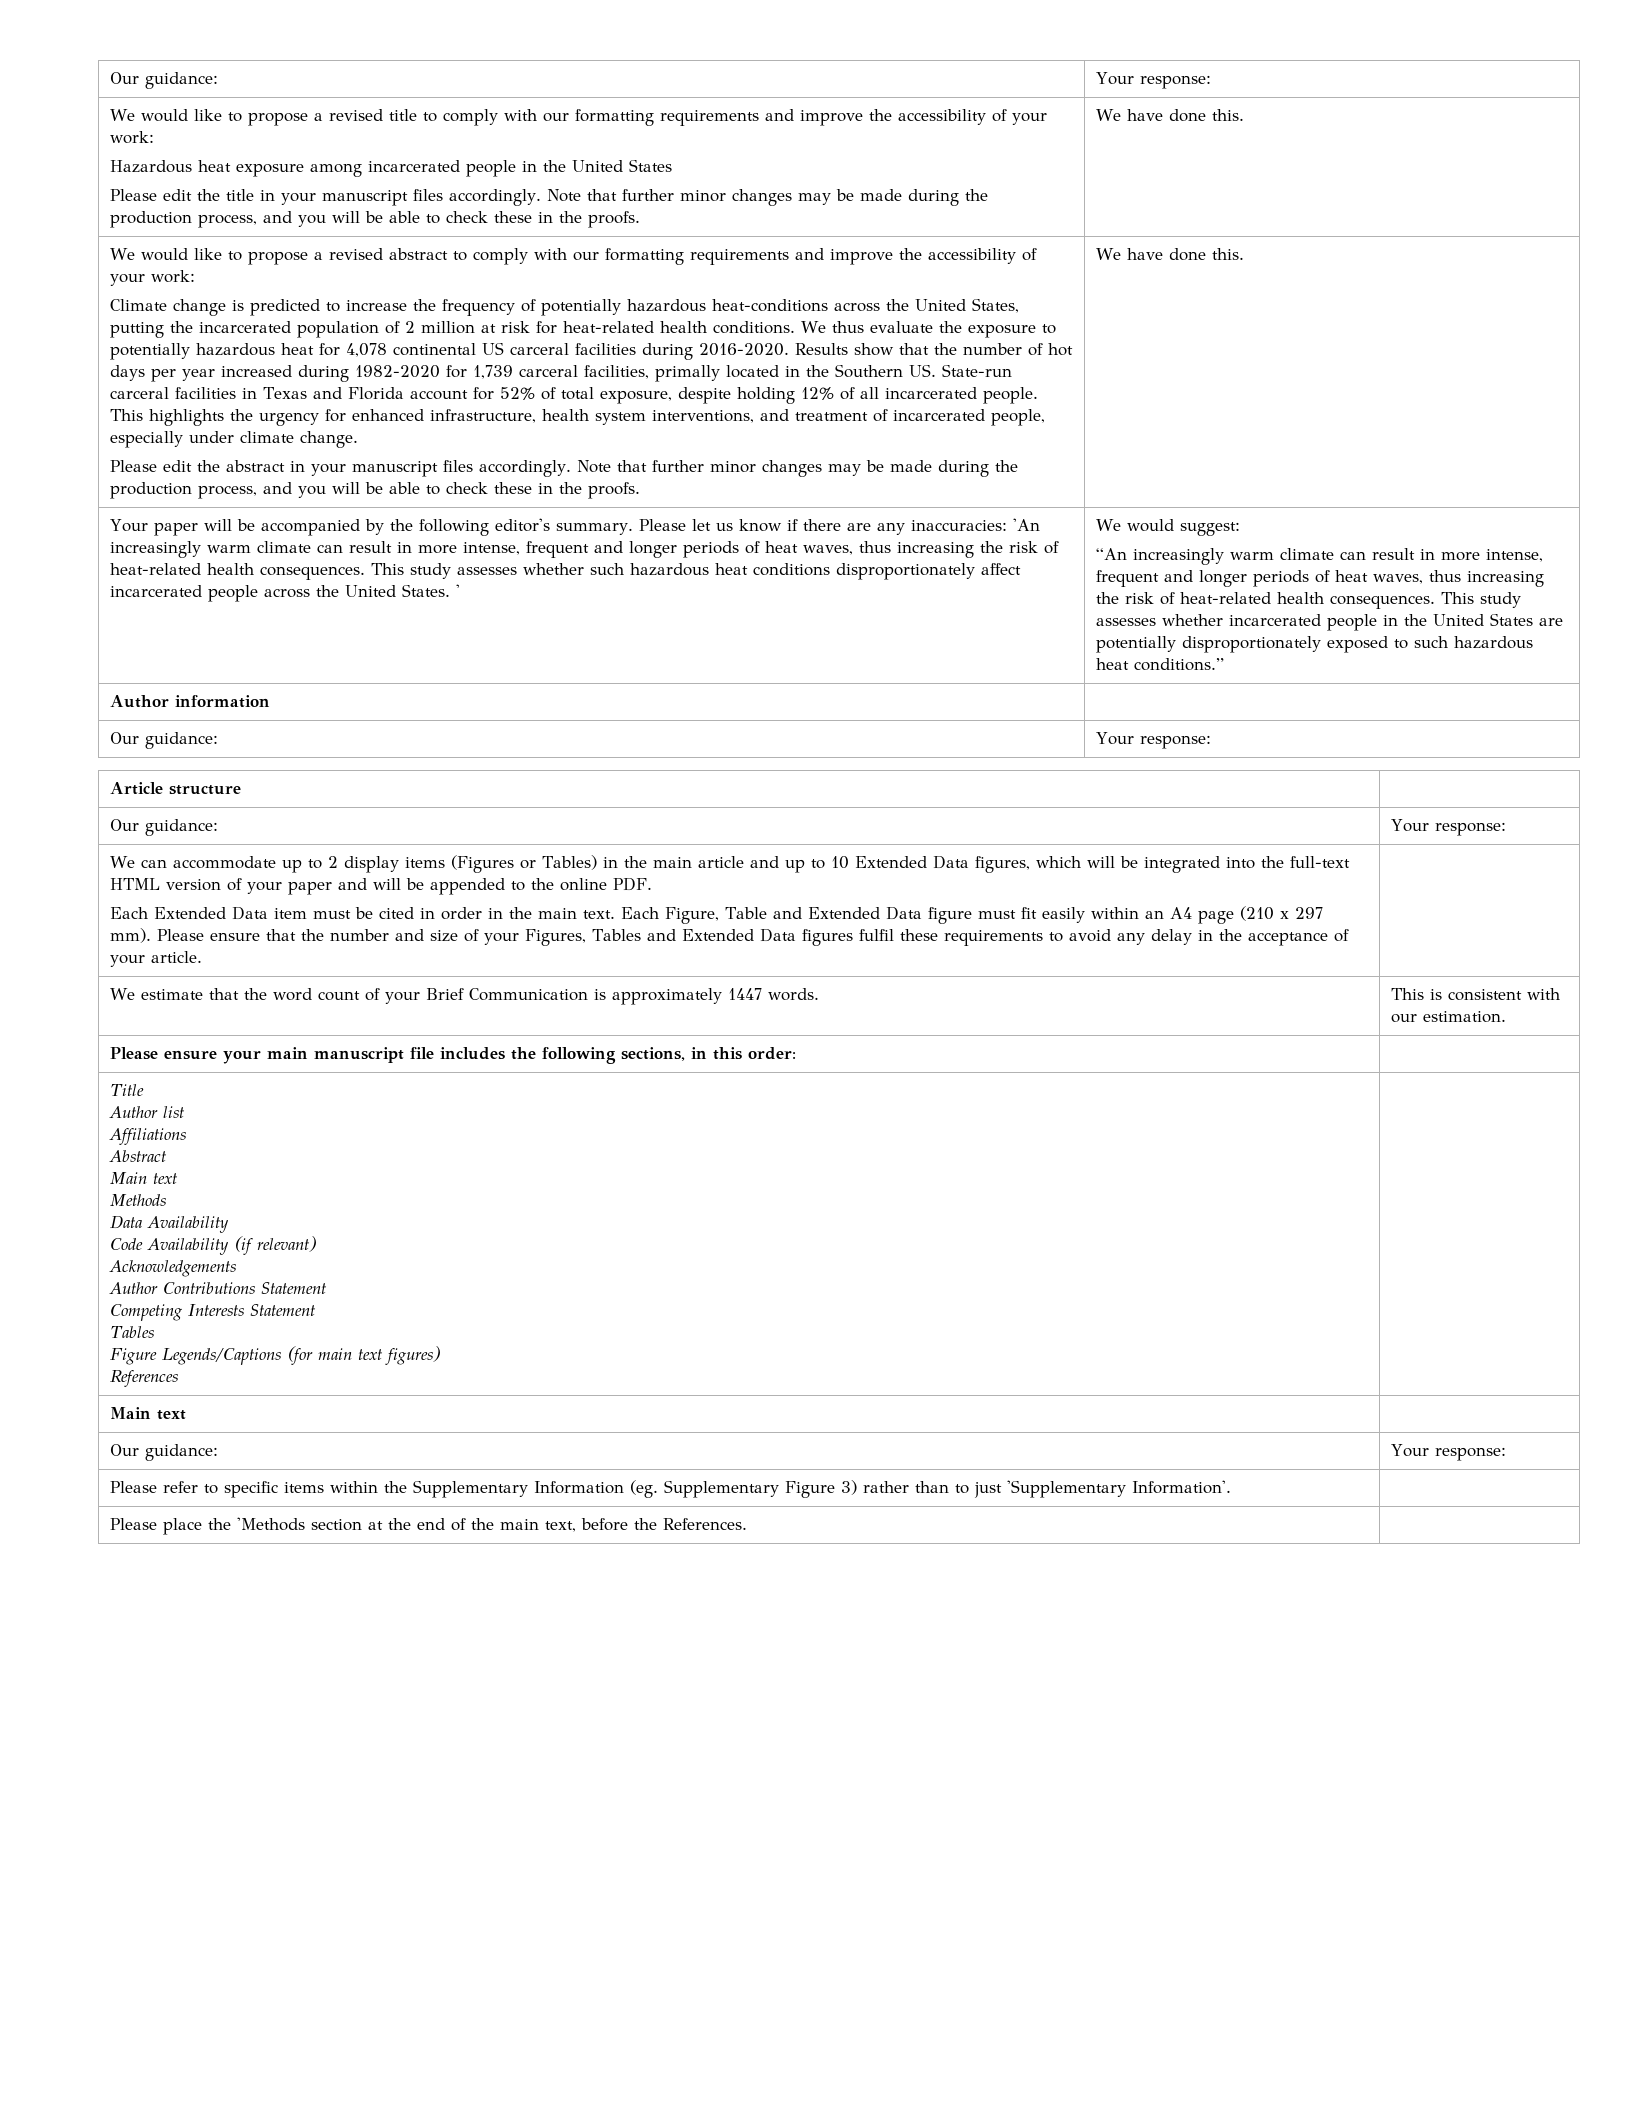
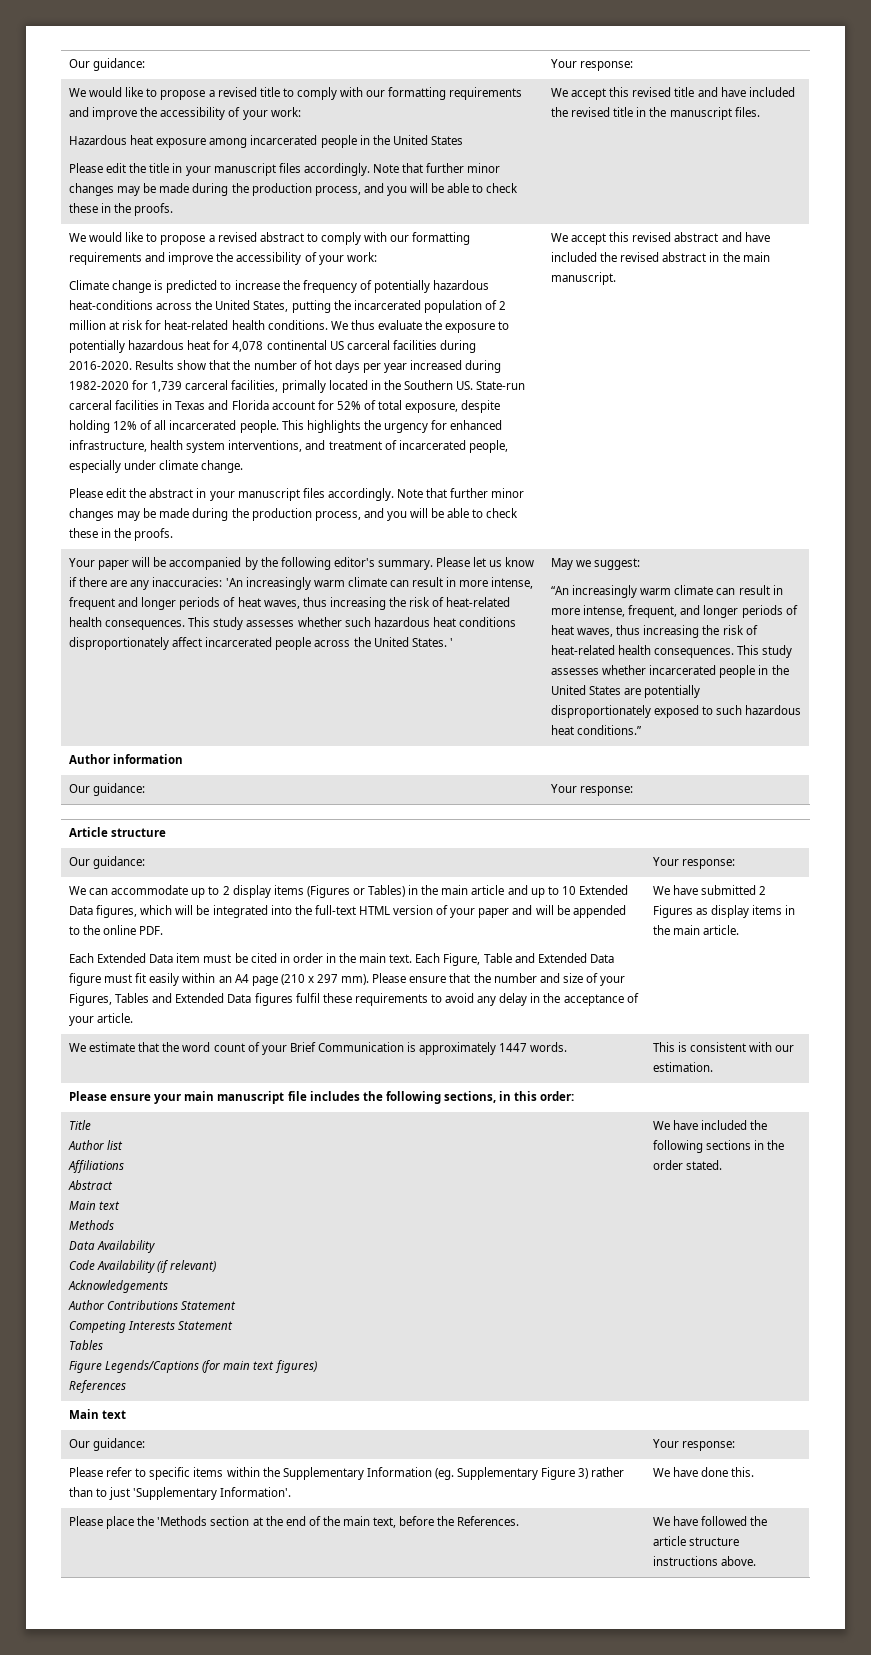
- Please edit the title in your manuscript files accordingly. Note that further minor changes may be made during the production process, and you will be able to check these in the proofs. | We have done this.
+ Please edit the title in your manuscript files accordingly. Note that further minor changes may be made during the production process, and you will be able to check these in the proofs. | We accept this revised title and have included the revised title in the manuscript files.
- Please edit the abstract in your manuscript files accordingly. Note that further minor changes may be made during the production process, and you will be able to check these in the proofs. | We have done this.
+ Please edit the abstract in your manuscript files accordingly. Note that further minor changes may be made during the production process, and you will be able to check these in the proofs. | We accept this revised abstract and have included the revised abstract in the main manuscript.
- We would suggest:
+ May we suggest:
- “An increasingly warm climate can result in more intense, frequent and longer periods of heat waves, thus increasing the risk of heat-related health consequences.
+ “An increasingly warm climate can result in more intense, frequent, and longer periods of heat waves, thus increasing the risk of heat-related health consequences.
+ We have submitted 2 Figures as display items in the main article.
  Title
  Author list
  Affiliations
  Abstract
  Main text
  Methods
  Data Availability
  Code Availability (if relevant)
  Acknowledgements
  Author Contributions Statement
  Competing Interests Statement
  Tables
  Figure Legends/Captions (for main text figures)
- References |
+ References | We have included the following sections in the order stated.
- Please refer to specific items within the Supplementary Information (eg. Supplementary Figure 3) rather than to just 'Supplementary Information'. |
+ Please refer to specific items within the Supplementary Information (eg. Supplementary Figure 3) rather than to just 'Supplementary Information'. | We have done this.
- Please place the 'Methods section at the end of the main text, before the References. |
+ Please place the 'Methods section at the end of the main text, before the References. | We have followed the article structure instructions above.

